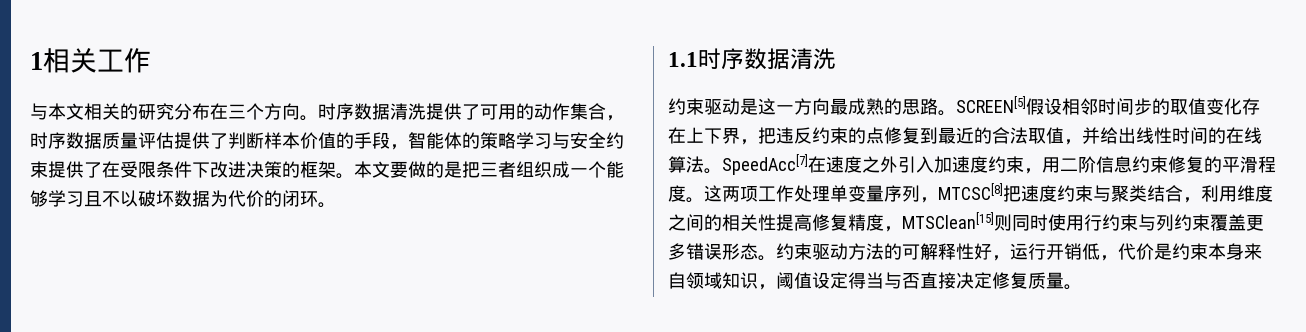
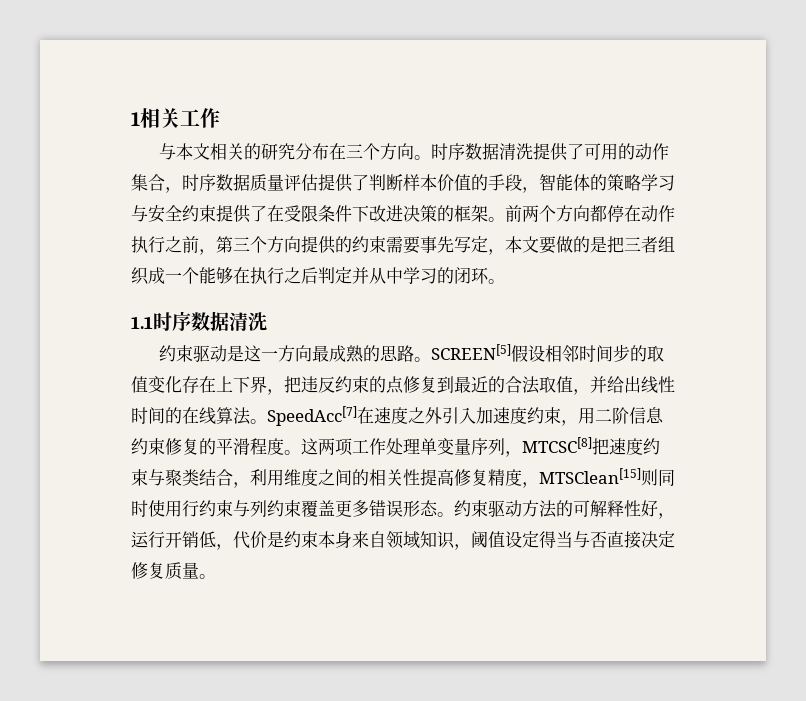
- 本文要做的是把三者组织成一个能够学习且不以破坏数据为代价的闭环。
+ 前两个方向都停在动作执行之前，第三个方向提供的约束需要事先写定，本文要做的是把三者组织成一个能够在执行之后判定并从中学习的闭环。

